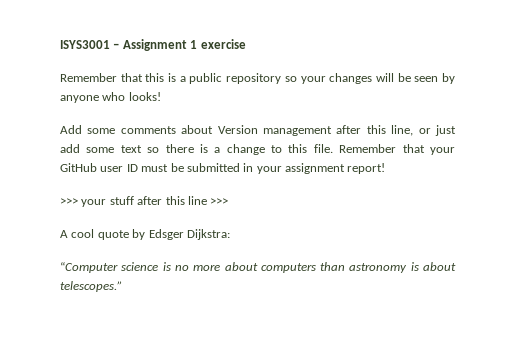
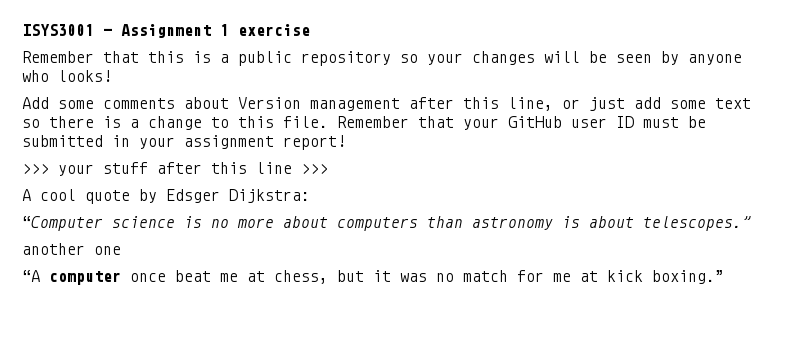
+ another one
+ “A computer once beat me at chess, but it was no match for me at kick boxing.”

